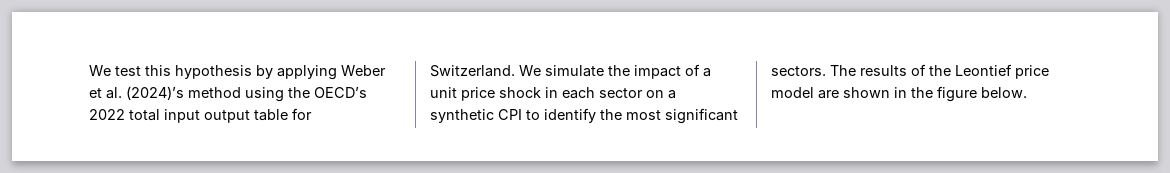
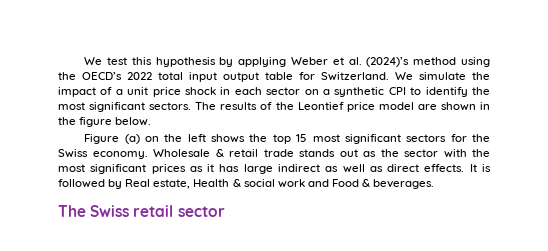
+ Figure (a) on the left shows the top 15 most significant sectors for the Swiss economy. Wholesale & retail trade stands out as the sector with the most significant prices as it has large indirect as well as direct effects. It is followed by Real estate, Health & social work and Food & beverages.
+ The Swiss retail sector

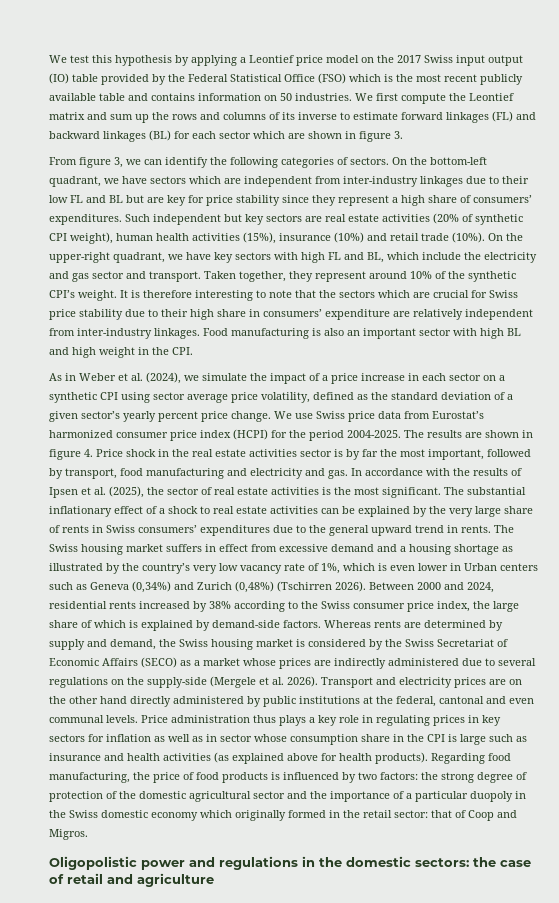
- We test this hypothesis by applying Weber et al. (2024)’s method using the OECD’s 2022 total input output table for Switzerland. We simulate the impact of a unit price shock in each sector on a synthetic CPI to identify the most significant sectors. The results of the Leontief price model are shown in the figure below.
- Figure (a) on the left shows the top 15 most significant sectors for the Swiss economy. Wholesale & retail trade stands out as the sector with the most significant prices as it has large indirect as well as direct effects. It is followed by Real estate, Health & social work and Food & beverages.
- The Swiss retail sector
+ We test this hypothesis by applying a Leontief price model on the 2017 Swiss input output (IO) table provided by the Federal Statistical Office (FSO) which is the most recent publicly available table and contains information on 50 industries. We first compute the Leontief matrix and sum up the rows and columns of its inverse to estimate forward linkages (FL) and backward linkages (BL) for each sector which are shown in figure 3.
+ From figure 3, we can identify the following categories of sectors. On the bottom-left quadrant, we have sectors which are independent from inter-industry linkages due to their low FL and BL but are key for price stability since they represent a high share of consumers’ expenditures. Such independent but key sectors are real estate activities (20% of synthetic CPI weight), human health activities (15%), insurance (10%) and retail trade (10%). On the upper-right quadrant, we have key sectors with high FL and BL, which include the electricity and gas sector and transport. Taken together, they represent around 10% of the synthetic CPI’s weight. It is therefore interesting to note that the sectors which are crucial for Swiss price stability due to their high share in consumers’ expenditure are relatively independent from inter-industry linkages. Food manufacturing is also an important sector with high BL and high weight in the CPI.
+ As in Weber et al. (2024), we simulate the impact of a price increase in each sector on a synthetic CPI using sector average price volatility, defined as the standard deviation of a given sector’s yearly percent price change. We use Swiss price data from Eurostat’s harmonized consumer price index (HCPI) for the period 2004-2025. The results are shown in figure 4. Price shock in the real estate activities sector is by far the most important, followed by transport, food manufacturing and electricity and gas. In accordance with the results of Ipsen et al. (2025), the sector of real estate activities is the most significant. The substantial inflationary effect of a shock to real estate activities can be explained by the very large share of rents in Swiss consumers’ expenditures due to the general upward trend in rents. The Swiss housing market suffers in effect from excessive demand and a housing shortage as illustrated by the country’s very low vacancy rate of 1%, which is even lower in Urban centers such as Geneva (0,34%) and Zurich (0,48%) (Tschirren 2026). Between 2000 and 2024, residential rents increased by 38% according to the Swiss consumer price index, the large share of which is explained by demand-side factors. Whereas rents are determined by supply and demand, the Swiss housing market is considered by the Swiss Secretariat of Economic Affairs (SECO) as a market whose prices are indirectly administered due to several regulations on the supply-side (Mergele et al. 2026). Transport and electricity prices are on the other hand directly administered by public institutions at the federal, cantonal and even communal levels. Price administration thus plays a key role in regulating prices in key sectors for inflation as well as in sector whose consumption share in the CPI is large such as insurance and health activities (as explained above for health products). Regarding food manufacturing, the price of food products is influenced by two factors: the strong degree of protection of the domestic agricultural sector and the importance of a particular duopoly in the Swiss domestic economy which originally formed in the retail sector: that of Coop and Migros.
+ Oligopolistic power and regulations in the domestic sectors: the case of retail and agriculture

